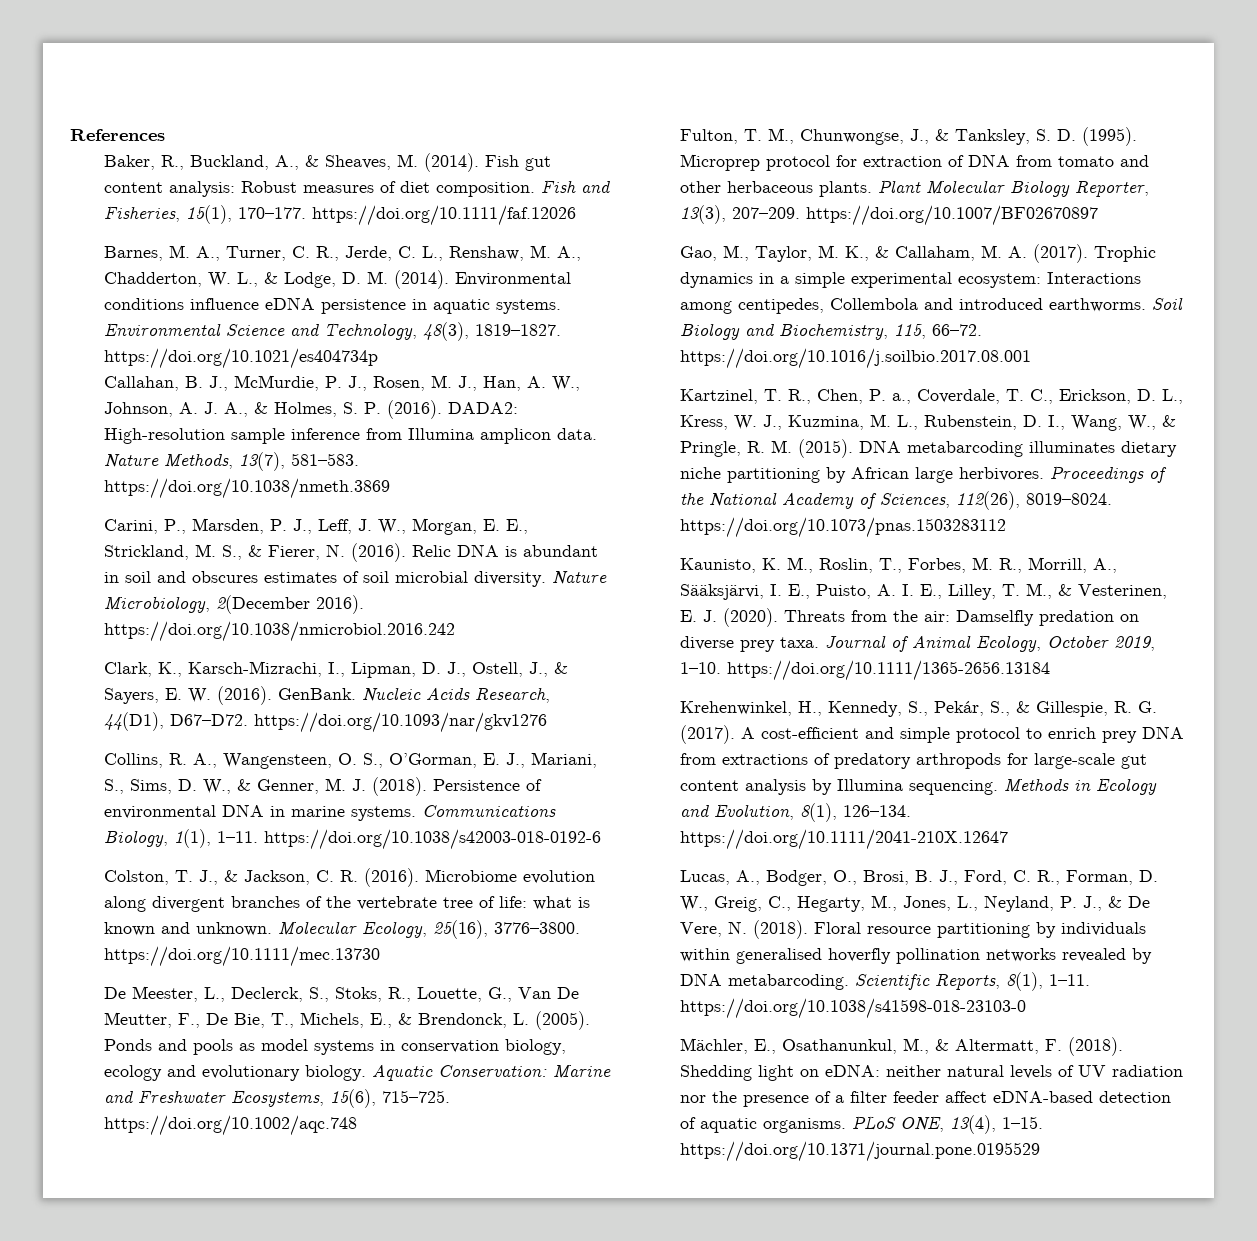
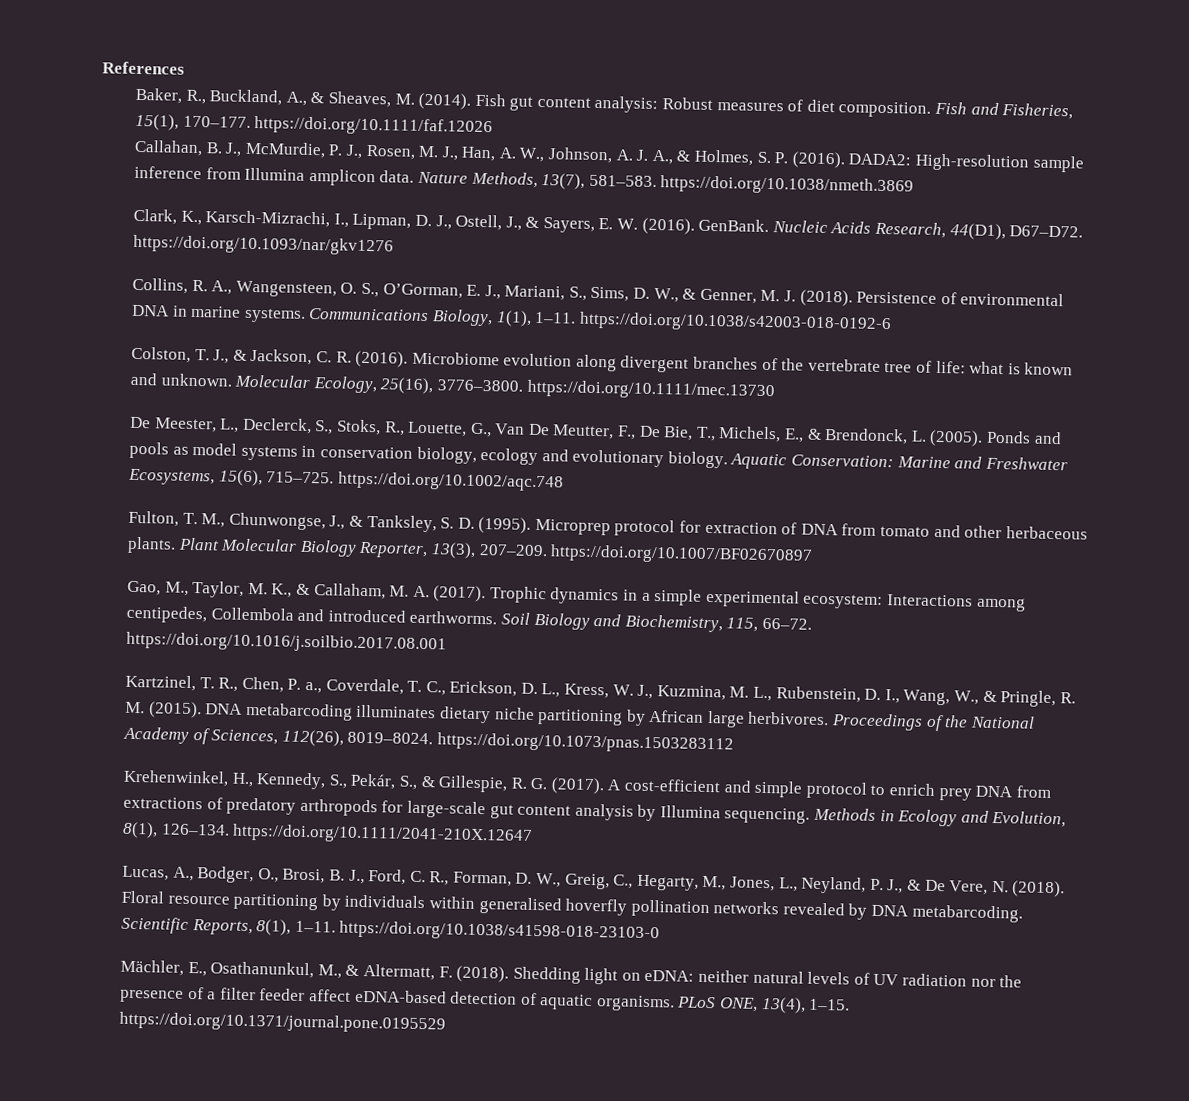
- Barnes, M. A., Turner, C. R., Jerde, C. L., Renshaw, M. A., Chadderton, W. L., & Lodge, D. M. (2014). Environmental conditions influence eDNA persistence in aquatic systems. Environmental Science and Technology, 48(3), 1819–1827. https://doi.org/10.1021/es404734p
- Carini, P., Marsden, P. J., Leff, J. W., Morgan, E. E., Strickland, M. S., & Fierer, N. (2016). Relic DNA is abundant in soil and obscures estimates of soil microbial diversity. Nature Microbiology, 2(December 2016). https://doi.org/10.1038/nmicrobiol.2016.242
- Kaunisto, K. M., Roslin, T., Forbes, M. R., Morrill, A., Sääksjärvi, I. E., Puisto, A. I. E., Lilley, T. M., & Vesterinen, E. J. (2020). Threats from the air: Damselfly predation on diverse prey taxa. Journal of Animal Ecology, October 2019, 1–10. https://doi.org/10.1111/1365-2656.13184

